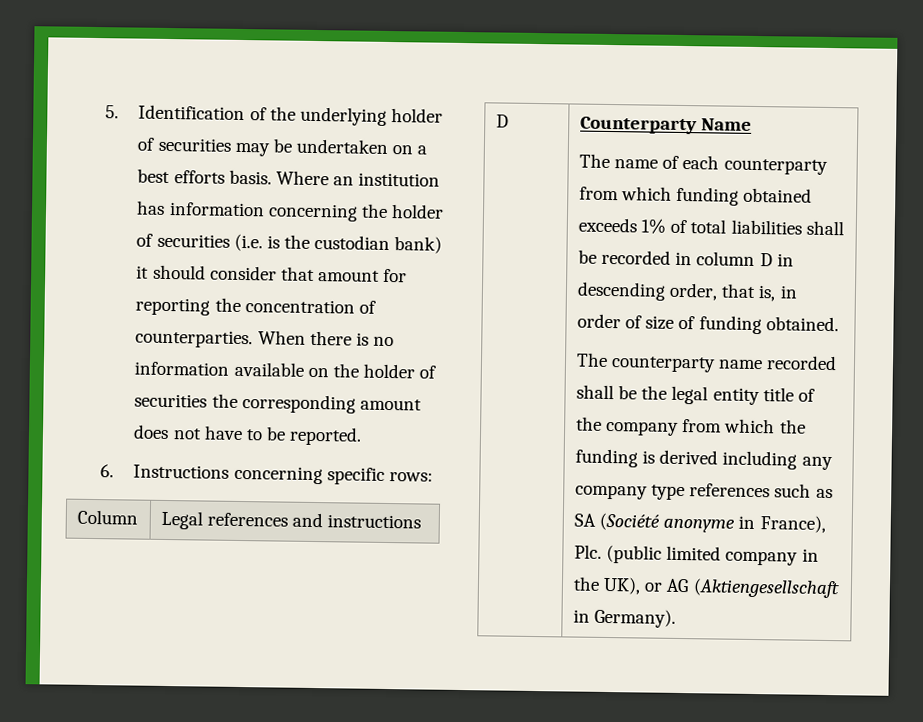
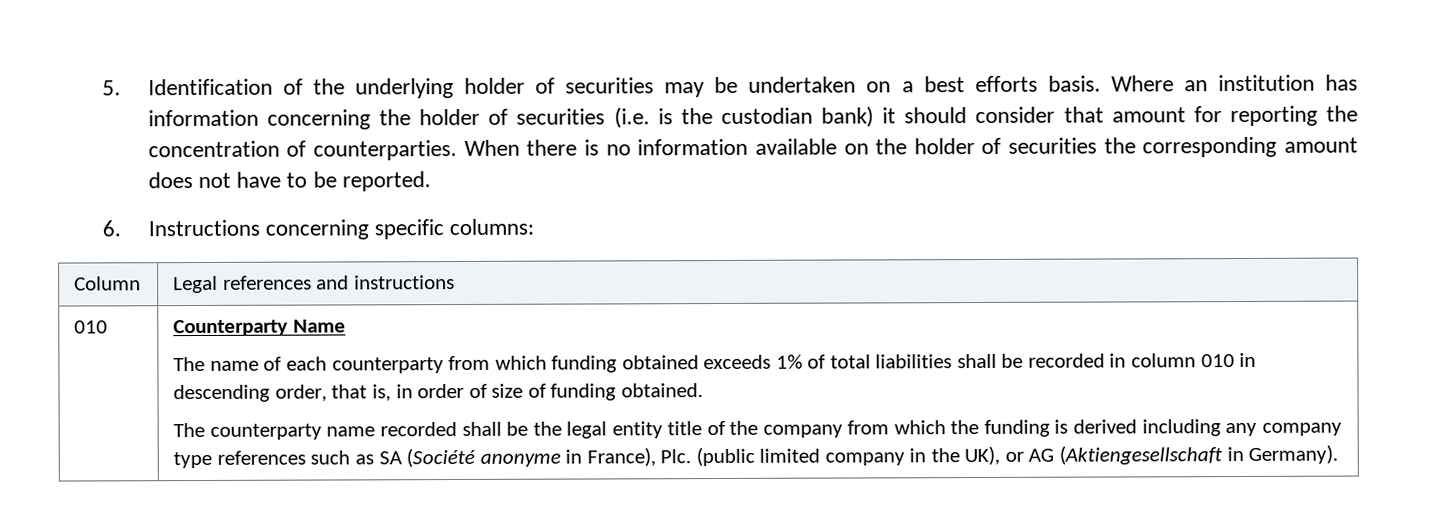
- 6. Instructions concerning specific rows:
+ 6. Instructions concerning specific columns:
  Column | Legal references and instructions
- D
+ 010
- The name of each counterparty from which funding obtained exceeds 1% of total liabilities shall be recorded in column D in descending order, that is, in order of size of funding obtained.
+ The name of each counterparty from which funding obtained exceeds 1% of total liabilities shall be recorded in column 010 in descending order, that is, in order of size of funding obtained.

